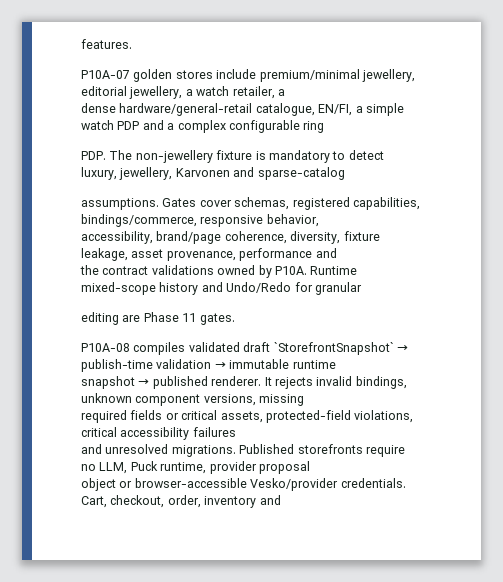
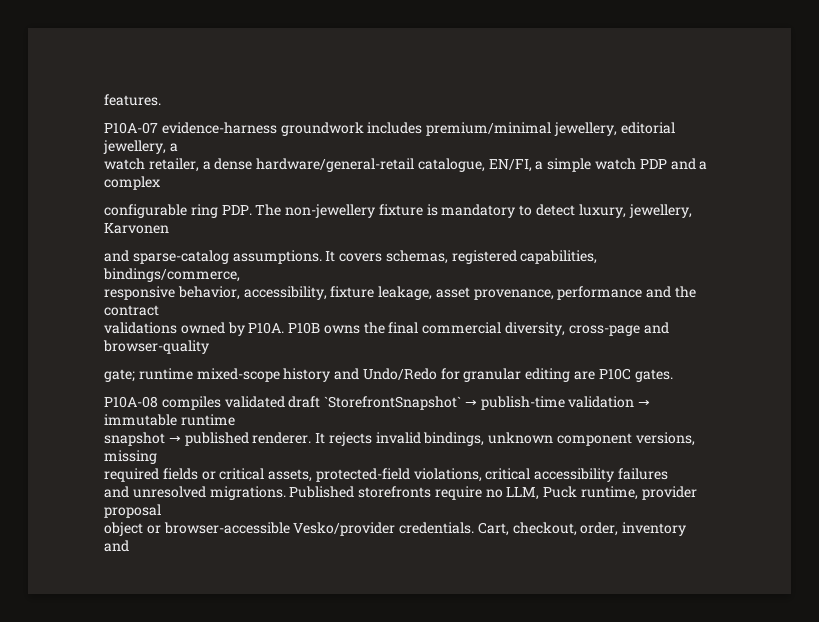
- P10A-07 golden stores include premium/minimal jewellery, editorial jewellery, a watch retailer, a
- dense hardware/general-retail catalogue, EN/FI, a simple watch PDP and a complex configurable ring
- PDP. The non-jewellery fixture is mandatory to detect luxury, jewellery, Karvonen and sparse-catalog
- assumptions. Gates cover schemas, registered capabilities, bindings/commerce, responsive behavior,
- accessibility, brand/page coherence, diversity, fixture leakage, asset provenance, performance and
- the contract validations owned by P10A.
+ P10A-07 evidence-harness groundwork includes premium/minimal jewellery, editorial jewellery, a
+ watch retailer, a dense hardware/general-retail catalogue, EN/FI, a simple watch PDP and a complex
+ configurable ring PDP. The non-jewellery fixture is mandatory to detect luxury, jewellery, Karvonen
+ and sparse-catalog assumptions. It covers schemas, registered capabilities, bindings/commerce,
+ responsive behavior, accessibility, fixture leakage, asset provenance, performance and the contract
+ validations owned by P10A.
- Runtime mixed-scope history and Undo/Redo for granular
- editing are Phase 11 gates.
+ P10B owns the final commercial diversity, cross-page and browser-quality
+ gate; runtime mixed-scope history and Undo/Redo for granular editing are P10C gates.

